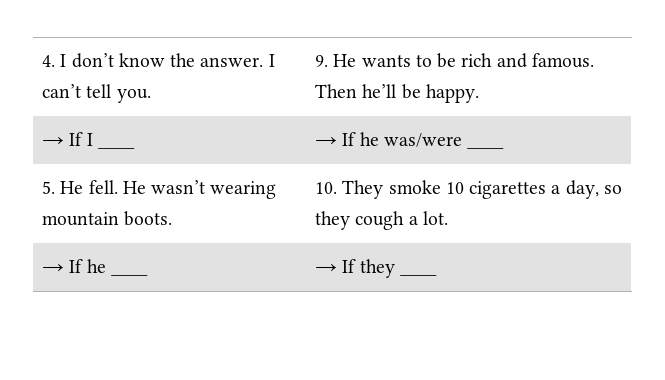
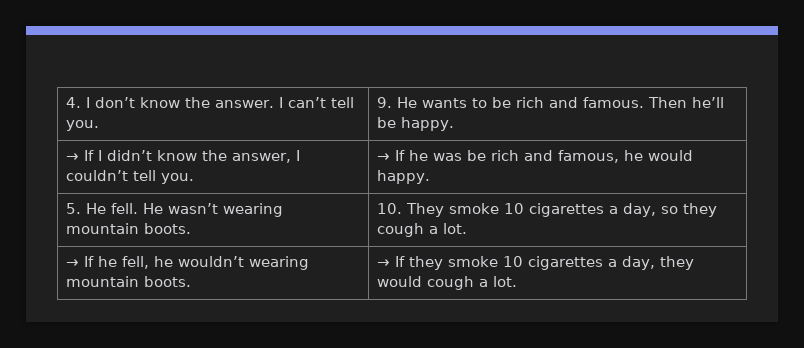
- → If I ____ | → If he was/were ____
+ → If I didn’t know the answer, I couldn’t tell you. | → If he was be rich and famous, he would happy.
- → If he ____ | → If they ____
+ → If he fell, he wouldn’t wearing mountain boots. | → If they smoke 10 cigarettes a day, they would cough a lot.

